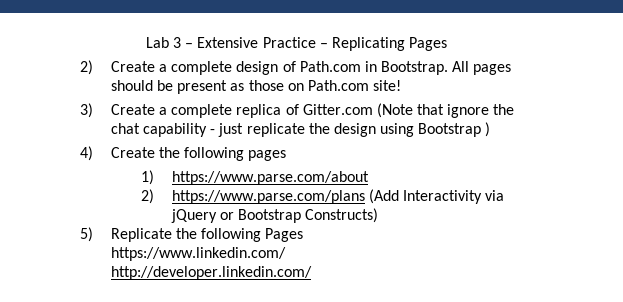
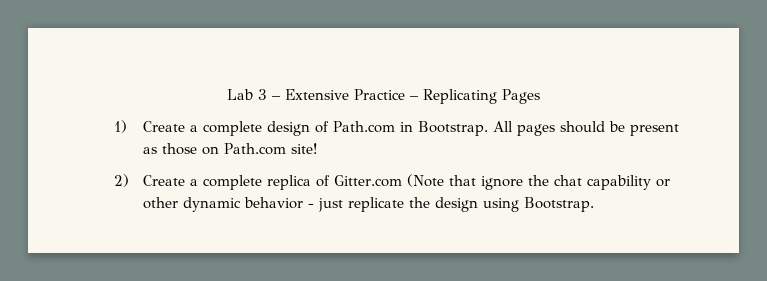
- 2) Create a complete design of Path.com in Bootstrap.
+ 1) Create a complete design of Path.com in Bootstrap.
- 3) Create a complete replica of Gitter.com (Note that ignore the chat capability - just replicate the design using Bootstrap )
- 4) Create the following pages
- 1) https://www.parse.com/about
- 2) https://www.parse.com/plans (Add Interactivity via jQuery or Bootstrap Constructs)
- 5) Replicate the following Pages
- https://www.linkedin.com/
- http://developer.linkedin.com/
+ 2) Create a complete replica of Gitter.com (Note that ignore the chat capability or other dynamic behavior - just replicate the design using Bootstrap.

